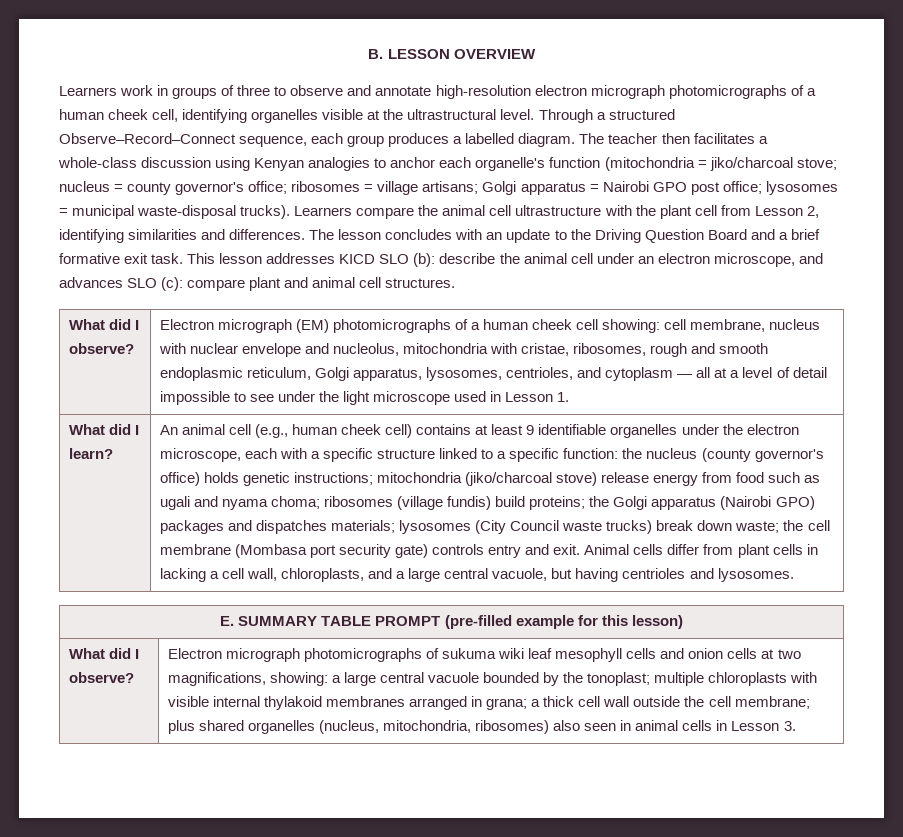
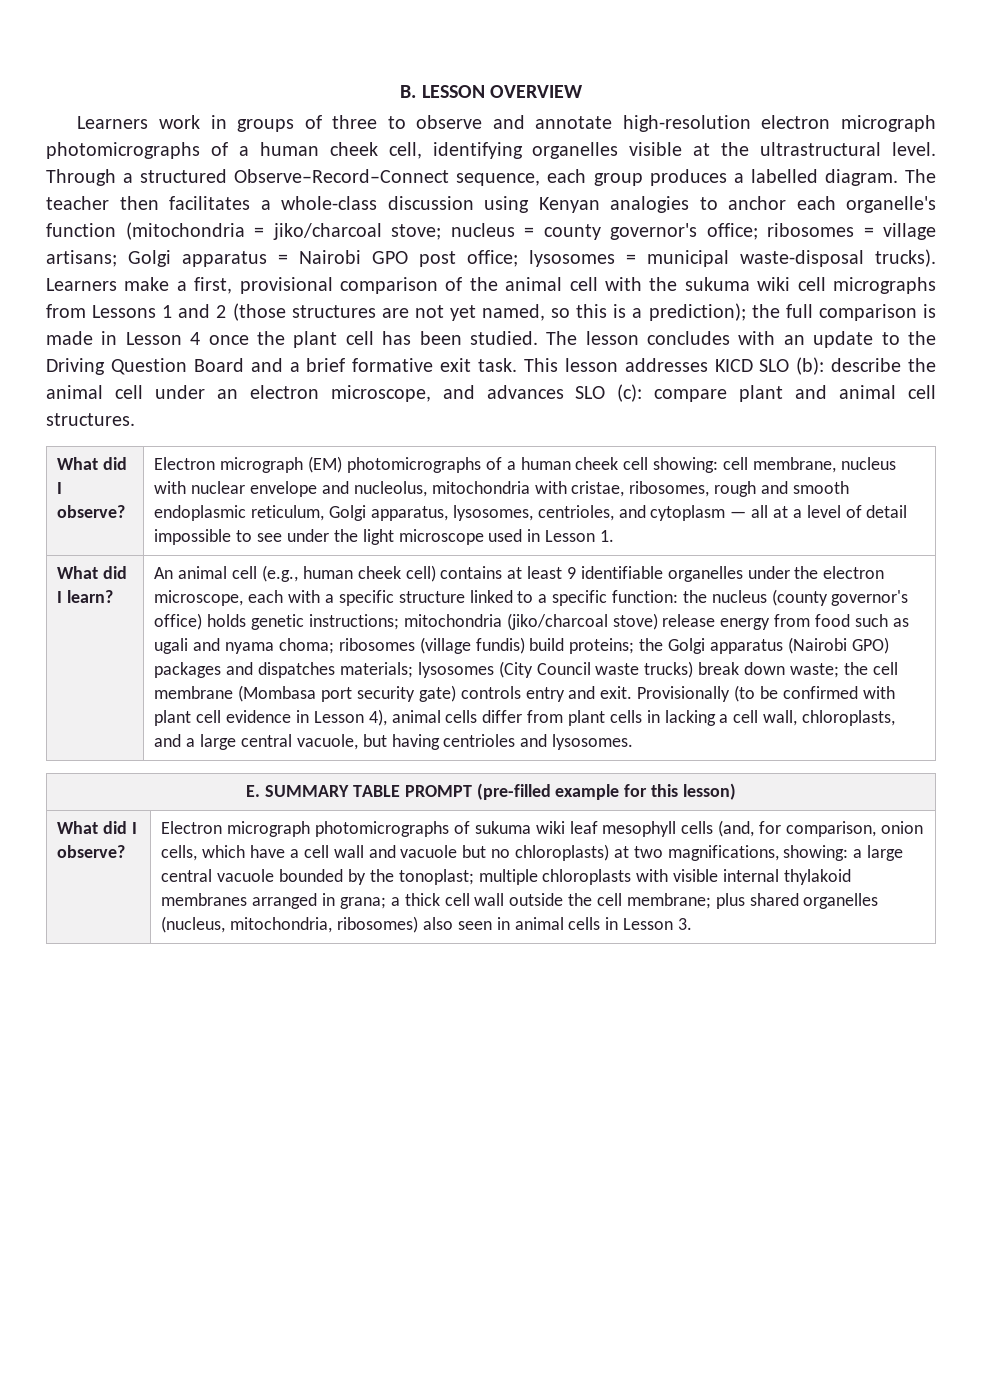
- Learners compare the animal cell ultrastructure with the plant cell from Lesson 2, identifying similarities and differences.
+ Learners make a first, provisional comparison of the animal cell with the sukuma wiki cell micrographs from Lessons 1 and 2 (those structures are not yet named, so this is a prediction); the full comparison is made in Lesson 4 once the plant cell has been studied.
- Animal cells differ from plant cells in lacking a cell wall, chloroplasts, and a large central vacuole, but having centrioles and lysosomes.
+ Provisionally (to be confirmed with plant cell evidence in Lesson 4), animal cells differ from plant cells in lacking a cell wall, chloroplasts, and a large central vacuole, but having centrioles and lysosomes.
- Electron micrograph photomicrographs of sukuma wiki leaf mesophyll cells and onion cells at two magnifications, showing: a large central vacuole bounded by the tonoplast; multiple chloroplasts with visible internal thylakoid membranes arranged in grana; a thick cell wall outside the cell membrane; plus shared organelles (nucleus, mitochondria, ribosomes) also seen in animal cells in Lesson 3.
+ Electron micrograph photomicrographs of sukuma wiki leaf mesophyll cells (and, for comparison, onion cells, which have a cell wall and vacuole but no chloroplasts) at two magnifications, showing: a large central vacuole bounded by the tonoplast; multiple chloroplasts with visible internal thylakoid membranes arranged in grana; a thick cell wall outside the cell membrane; plus shared organelles (nucleus, mitochondria, ribosomes) also seen in animal cells in Lesson 3.

